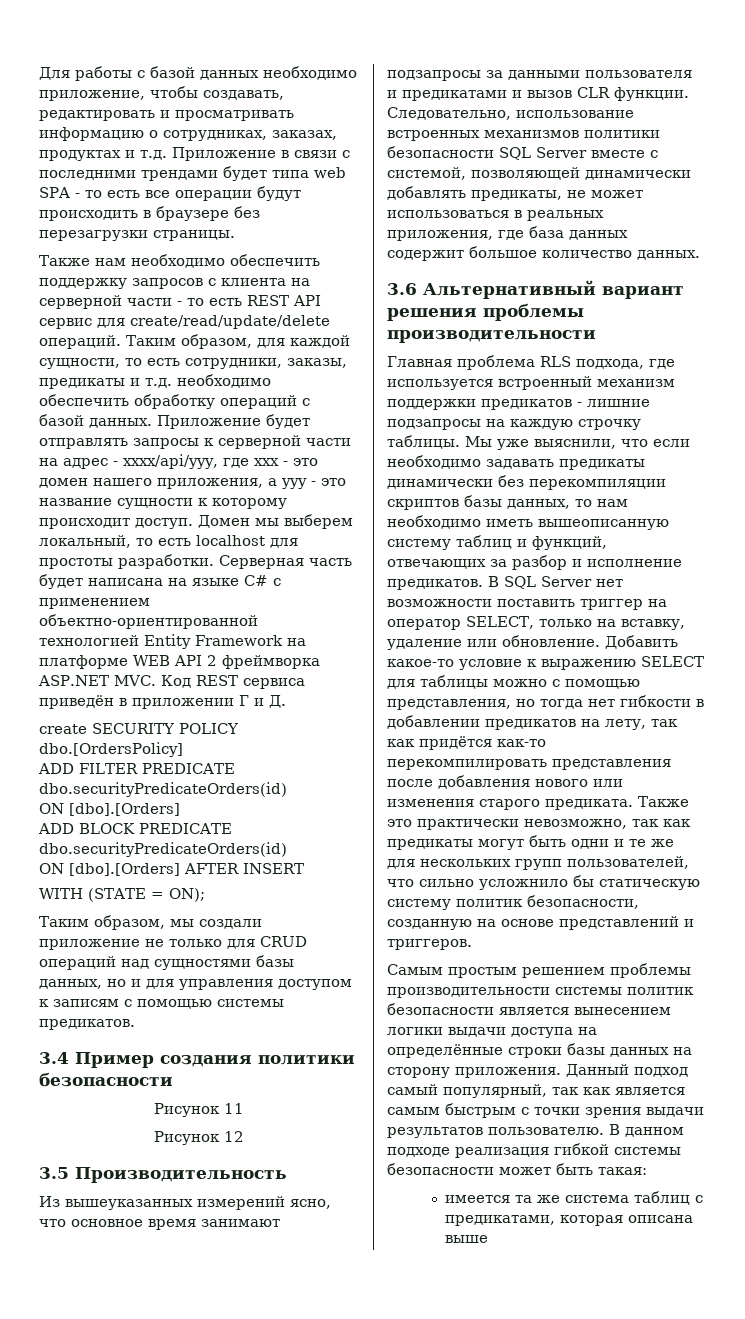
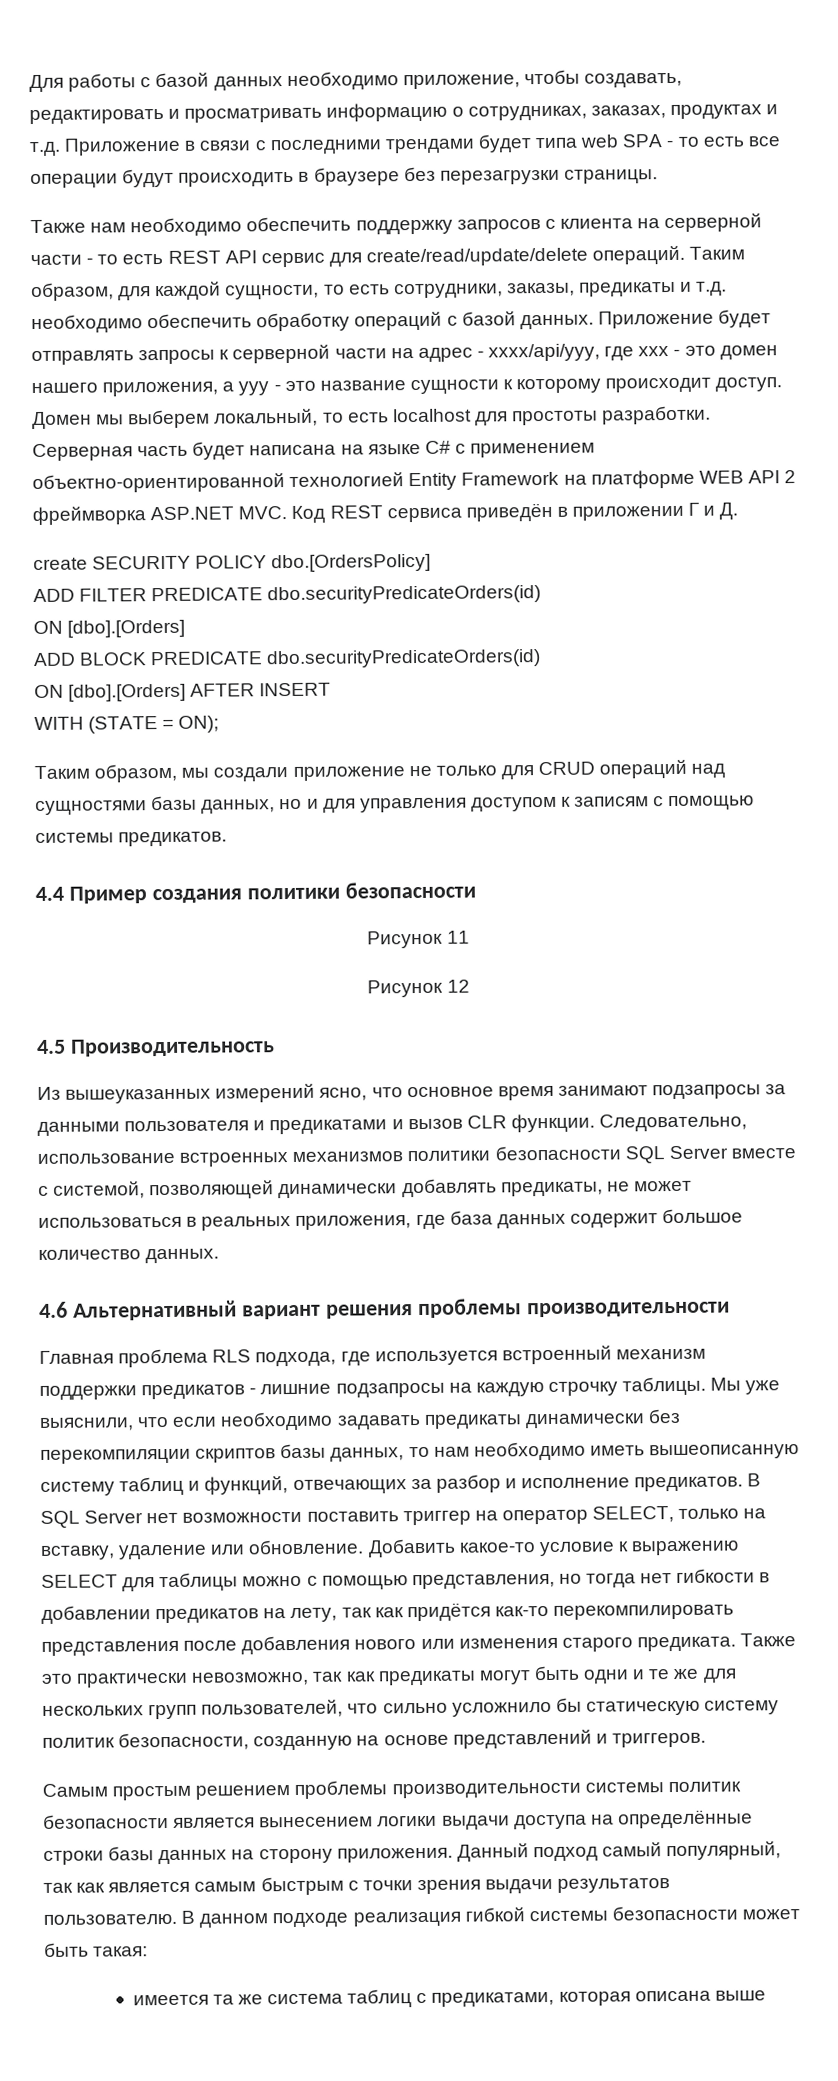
- 3.4 Пример создания политики безопасности
+ 4.4 Пример создания политики безопасности
- 3.5 Производительность
+ 4.5 Производительность
- 3.6 Альтернативный вариант решения проблемы производительности
+ 4.6 Альтернативный вариант решения проблемы производительности

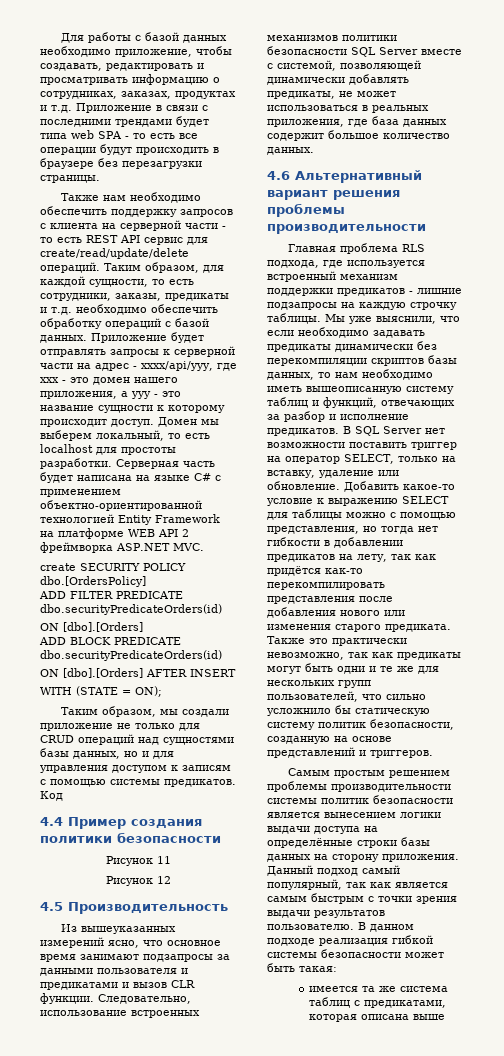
- Серверная часть будет написана на языке С# с применением объектно-ориентированной технологией Entity Framework на платформе WEB API 2 фреймворка ASP.NET MVC. Код REST сервиса приведён в приложении Г и Д.
+ Серверная часть будет написана на языке С# с применением объектно-ориентированной технологией Entity Framework на платформе WEB API 2 фреймворка ASP.NET MVC.
+ Код

